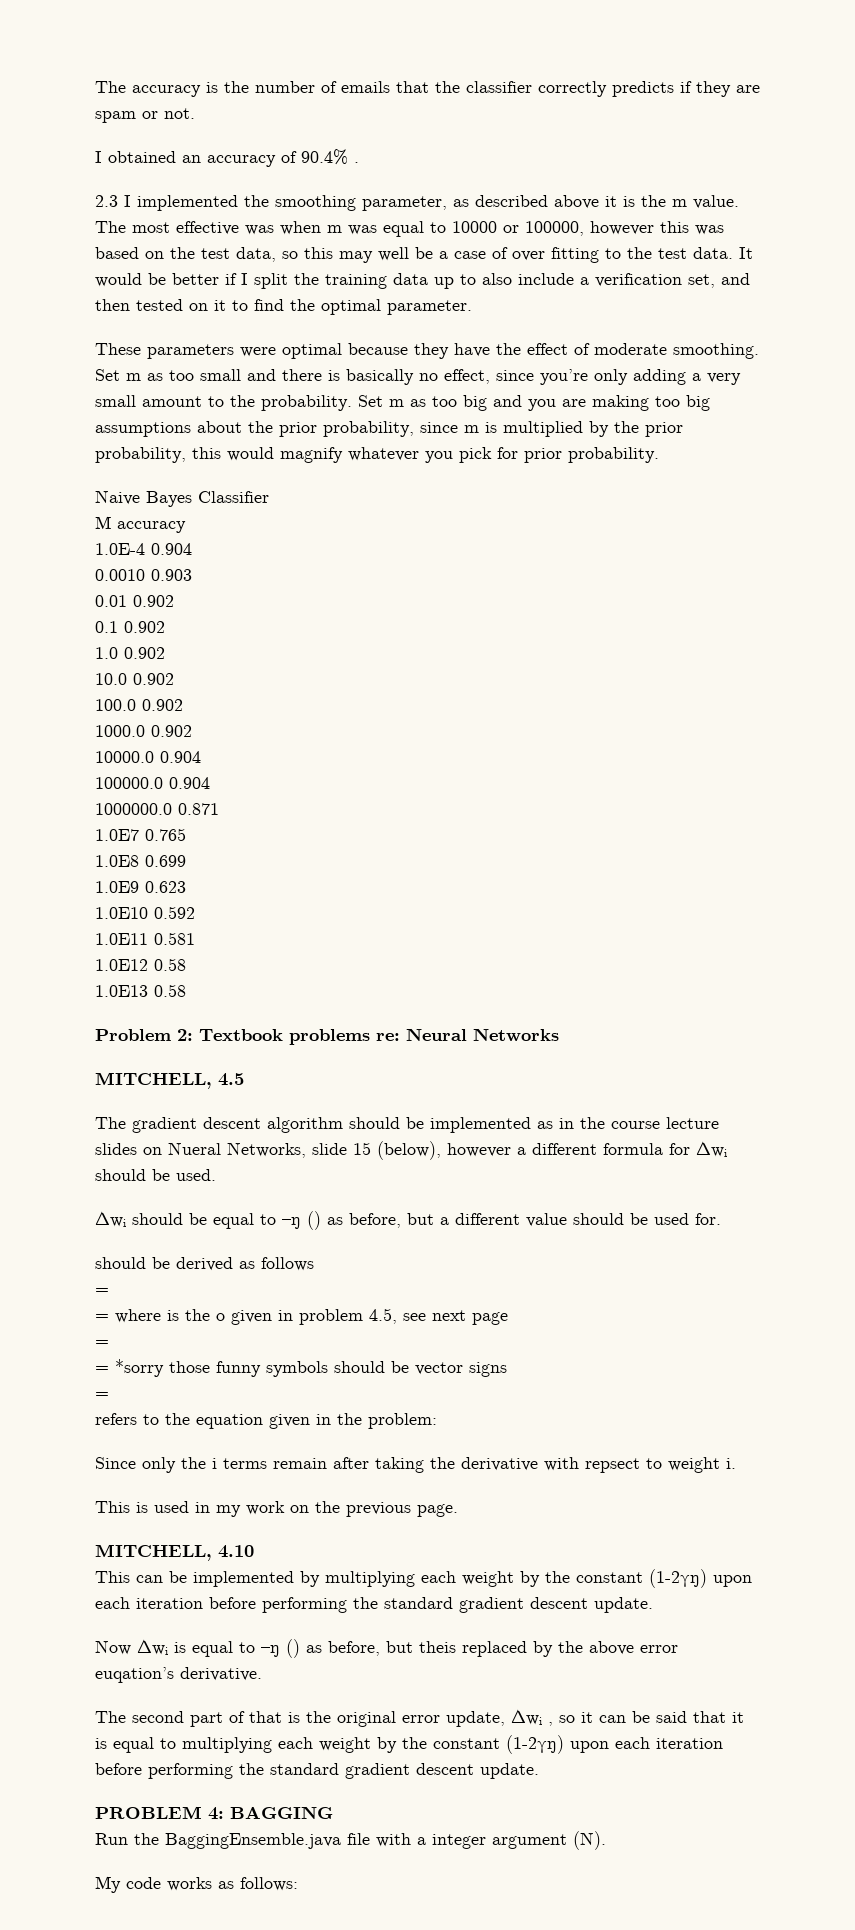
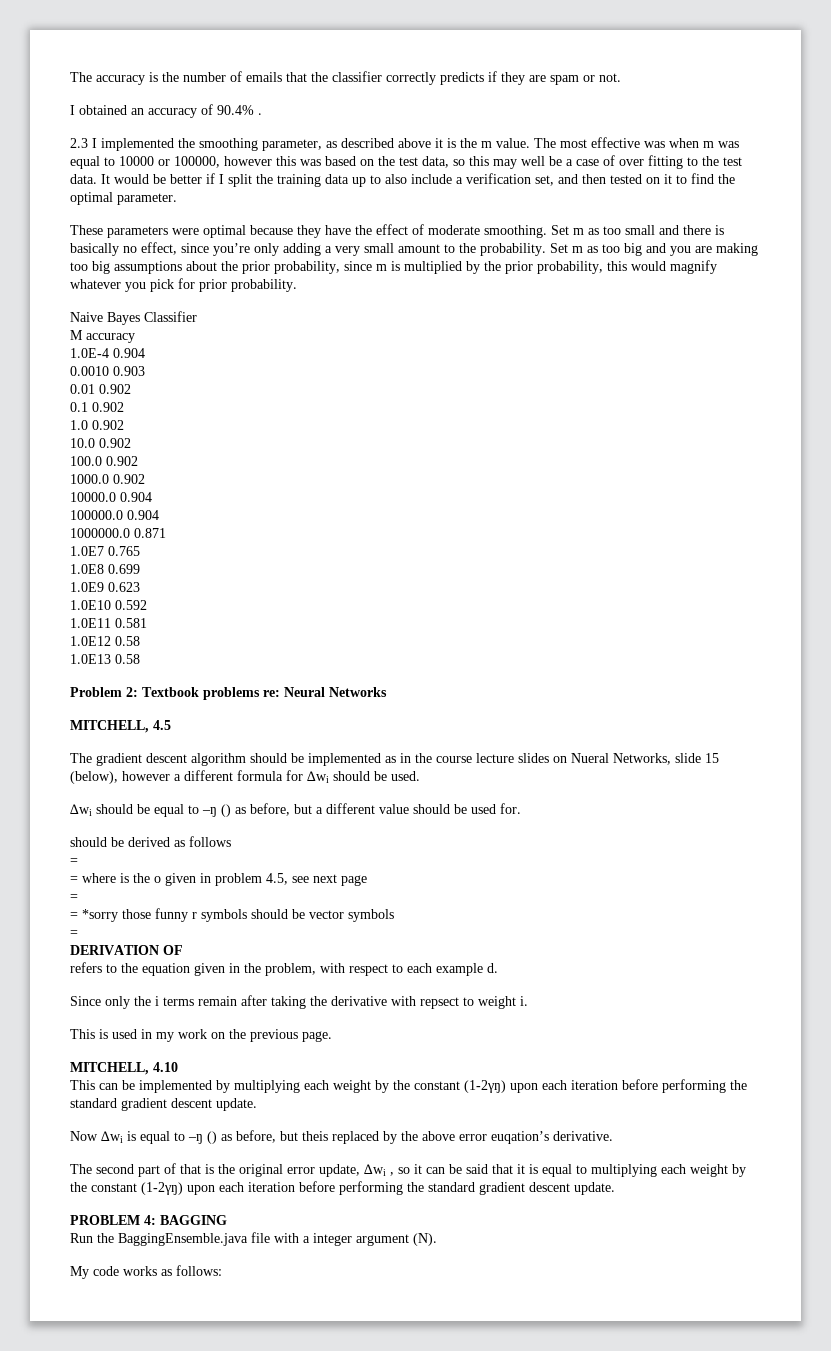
- = *sorry those funny symbols should be vector signs
+ = *sorry those funny r symbols should be vector symbols
  =
+ DERIVATION OF
- refers to the equation given in the problem:
+ refers to the equation given in the problem, with respect to each example d.

